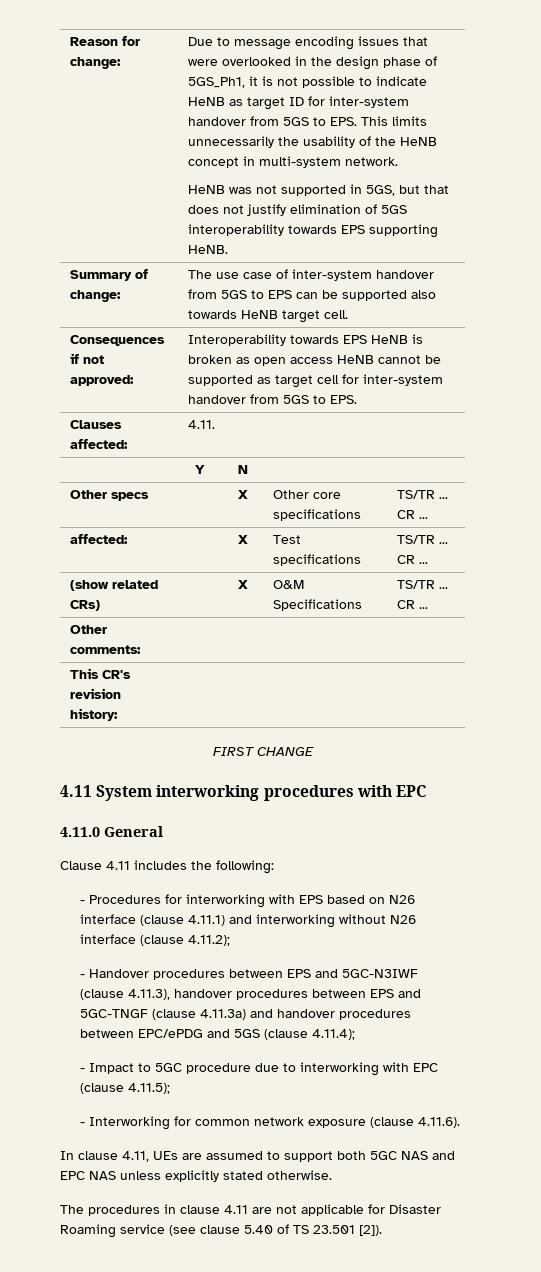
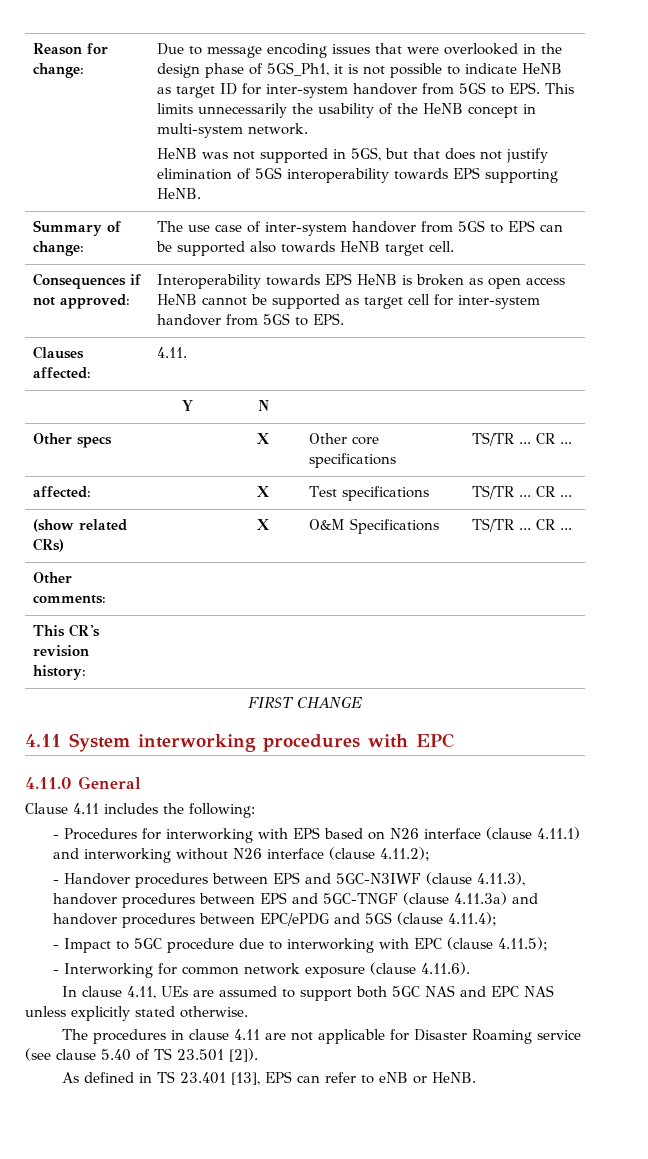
+ As defined in TS 23.401 [13], EPS can refer to eNB or HeNB.

